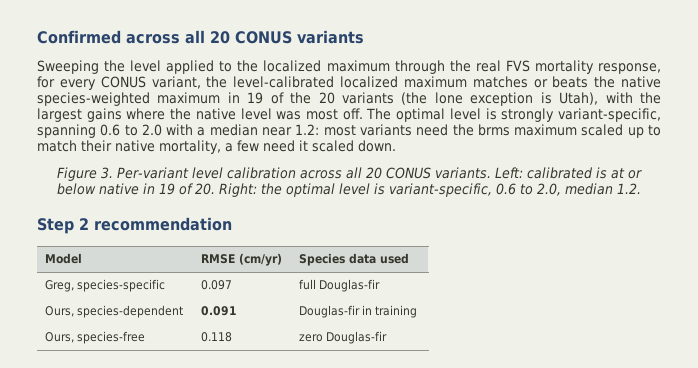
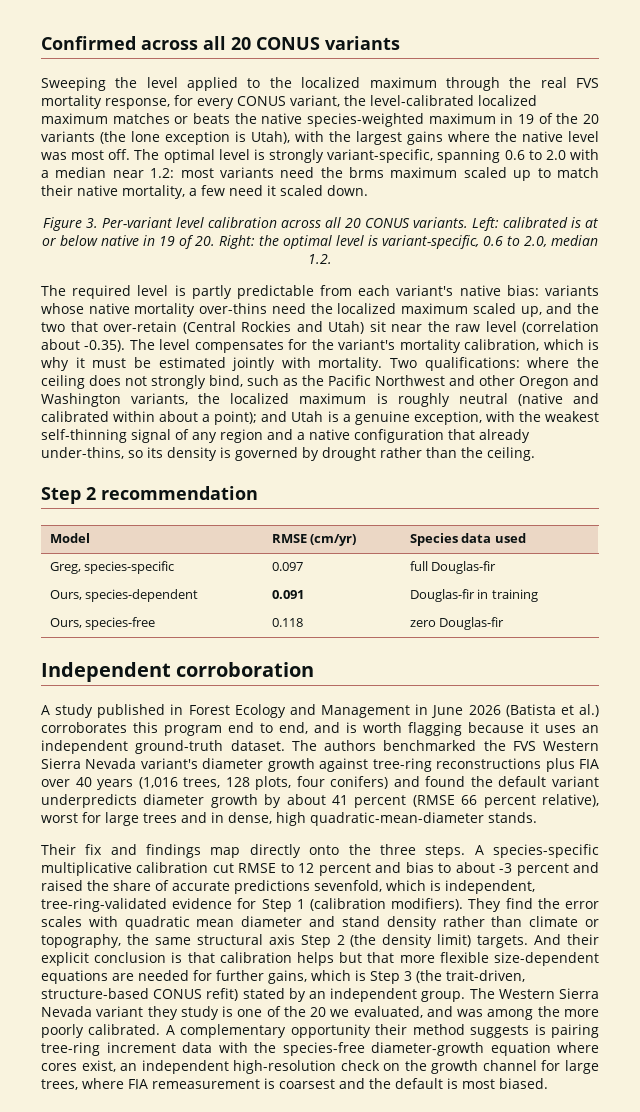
+ The required level is partly predictable from each variant's native bias: variants whose native mortality over-thins need the localized maximum scaled up, and the two that over-retain (Central Rockies and Utah) sit near the raw level (correlation about -0.35). The level compensates for the variant's mortality calibration, which is why it must be estimated jointly with mortality. Two qualifications: where the ceiling does not strongly bind, such as the Pacific Northwest and other Oregon and Washington variants, the localized maximum is roughly neutral (native and calibrated within about a point); and Utah is a genuine exception, with the weakest self-thinning signal of any region and a native configuration that already under-thins, so its density is governed by drought rather than the ceiling.
+ Independent corroboration
+ A study published in Forest Ecology and Management in June 2026 (Batista et al.) corroborates this program end to end, and is worth flagging because it uses an independent ground-truth dataset. The authors benchmarked the FVS Western Sierra Nevada variant's diameter growth against tree-ring reconstructions plus FIA over 40 years (1,016 trees, 128 plots, four conifers) and found the default variant underpredicts diameter growth by about 41 percent (RMSE 66 percent relative), worst for large trees and in dense, high quadratic-mean-diameter stands.
+ Their fix and findings map directly onto the three steps. A species-specific multiplicative calibration cut RMSE to 12 percent and bias to about -3 percent and raised the share of accurate predictions sevenfold, which is independent, tree-ring-validated evidence for Step 1 (calibration modifiers). They find the error scales with quadratic mean diameter and stand density rather than climate or topography, the same structural axis Step 2 (the density limit) targets. And their explicit conclusion is that calibration helps but that more flexible size-dependent equations are needed for further gains, which is Step 3 (the trait-driven, structure-based CONUS refit) stated by an independent group. The Western Sierra Nevada variant they study is one of the 20 we evaluated, and was among the more poorly calibrated. A complementary opportunity their method suggests is pairing tree-ring increment data with the species-free diameter-growth equation where cores exist, an independent high-resolution check on the growth channel for large trees, where FIA remeasurement is coarsest and the default is most biased.

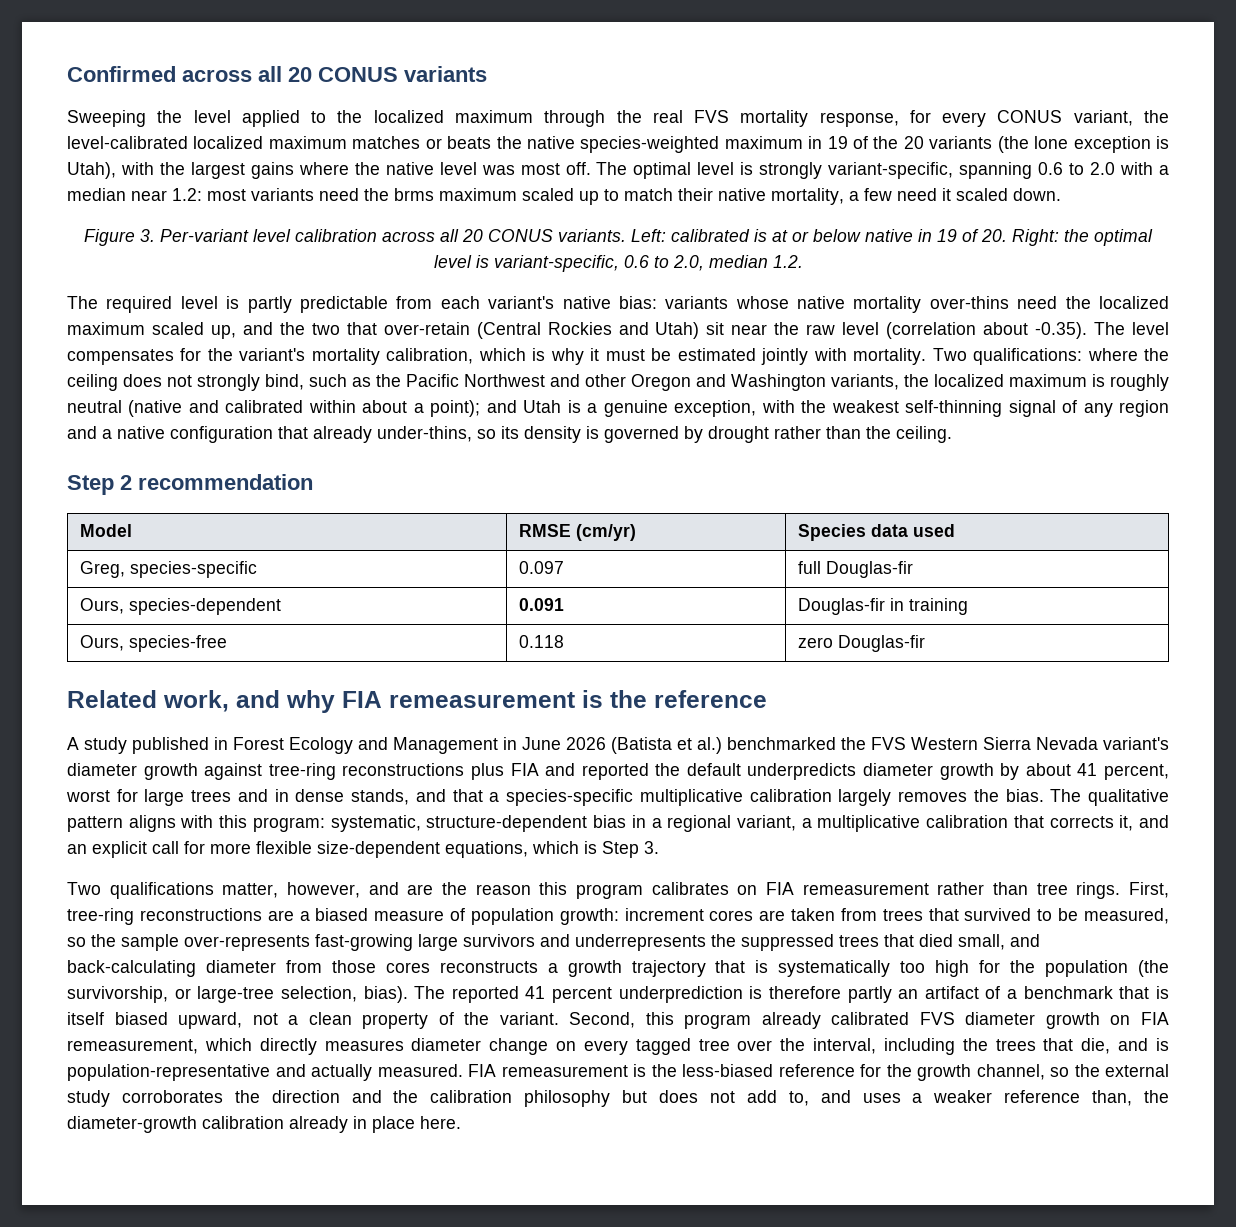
- Independent corroboration
+ Related work, and why FIA remeasurement is the reference
- A study published in Forest Ecology and Management in June 2026 (Batista et al.) corroborates this program end to end, and is worth flagging because it uses an independent ground-truth dataset. The authors benchmarked the FVS Western Sierra Nevada variant's diameter growth against tree-ring reconstructions plus FIA over 40 years (1,016 trees, 128 plots, four conifers) and found the default variant underpredicts diameter growth by about 41 percent (RMSE 66 percent relative), worst for large trees and in dense, high quadratic-mean-diameter stands.
- Their fix and findings map directly onto the three steps. A species-specific multiplicative calibration cut RMSE to 12 percent and bias to about -3 percent and raised the share of accurate predictions sevenfold, which is independent, tree-ring-validated evidence for Step 1 (calibration modifiers). They find the error scales with quadratic mean diameter and stand density rather than climate or topography, the same structural axis Step 2 (the density limit) targets. And their explicit conclusion is that calibration helps but that more flexible size-dependent equations are needed for further gains, which is Step 3 (the trait-driven, structure-based CONUS refit) stated by an independent group. The Western Sierra Nevada variant they study is one of the 20 we evaluated, and was among the more poorly calibrated. A complementary opportunity their method suggests is pairing tree-ring increment data with the species-free diameter-growth equation where cores exist, an independent high-resolution check on the growth channel for large trees, where FIA remeasurement is coarsest and the default is most biased.
+ A study published in Forest Ecology and Management in June 2026 (Batista et al.) benchmarked the FVS Western Sierra Nevada variant's diameter growth against tree-ring reconstructions plus FIA and reported the default underpredicts diameter growth by about 41 percent, worst for large trees and in dense stands, and that a species-specific multiplicative calibration largely removes the bias. The qualitative pattern aligns with this program: systematic, structure-dependent bias in a regional variant, a multiplicative calibration that corrects it, and an explicit call for more flexible size-dependent equations, which is Step 3.
+ Two qualifications matter, however, and are the reason this program calibrates on FIA remeasurement rather than tree rings. First, tree-ring reconstructions are a biased measure of population growth: increment cores are taken from trees that survived to be measured, so the sample over-represents fast-growing large survivors and underrepresents the suppressed trees that died small, and back-calculating diameter from those cores reconstructs a growth trajectory that is systematically too high for the population (the survivorship, or large-tree selection, bias). The reported 41 percent underprediction is therefore partly an artifact of a benchmark that is itself biased upward, not a clean property of the variant. Second, this program already calibrated FVS diameter growth on FIA remeasurement, which directly measures diameter change on every tagged tree over the interval, including the trees that die, and is population-representative and actually measured. FIA remeasurement is the less-biased reference for the growth channel, so the external study corroborates the direction and the calibration philosophy but does not add to, and uses a weaker reference than, the diameter-growth calibration already in place here.

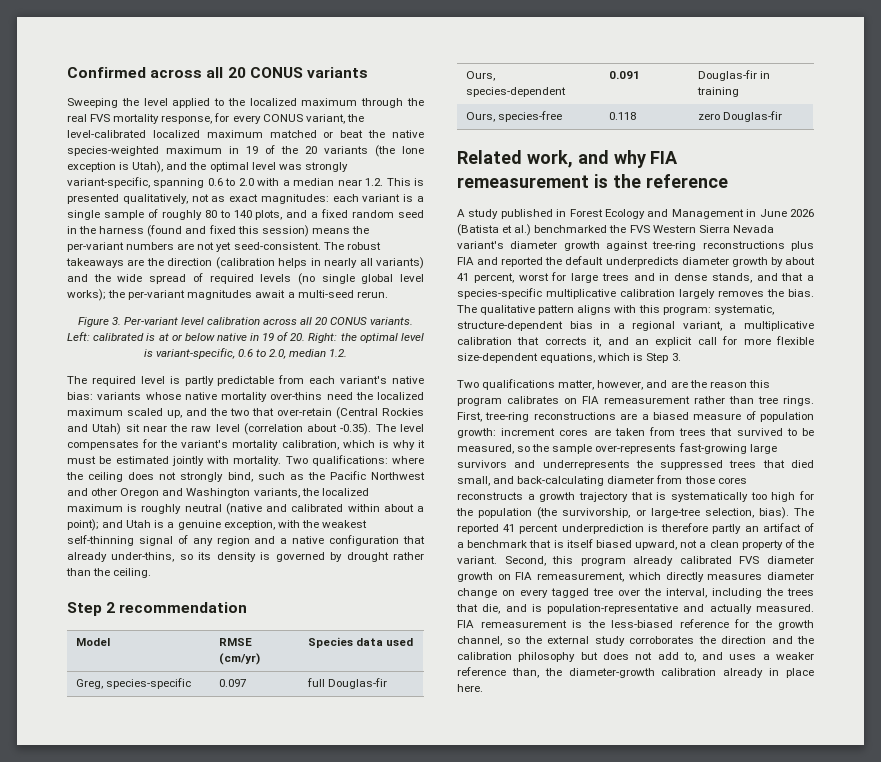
- Sweeping the level applied to the localized maximum through the real FVS mortality response, for every CONUS variant, the level-calibrated localized maximum matches or beats the native species-weighted maximum in 19 of the 20 variants (the lone exception is Utah), with the largest gains where the native level was most off. The optimal level is strongly variant-specific, spanning 0.6 to 2.0 with a median near 1.2: most variants need the brms maximum scaled up to match their native mortality, a few need it scaled down.
+ Sweeping the level applied to the localized maximum through the real FVS mortality response, for every CONUS variant, the level-calibrated localized maximum matched or beat the native species-weighted maximum in 19 of the 20 variants (the lone exception is Utah), and the optimal level was strongly variant-specific, spanning 0.6 to 2.0 with a median near 1.2. This is presented qualitatively, not as exact magnitudes: each variant is a single sample of roughly 80 to 140 plots, and a fixed random seed in the harness (found and fixed this session) means the per-variant numbers are not yet seed-consistent. The robust takeaways are the direction (calibration helps in nearly all variants) and the wide spread of required levels (no single global level works); the per-variant magnitudes await a multi-seed rerun.

